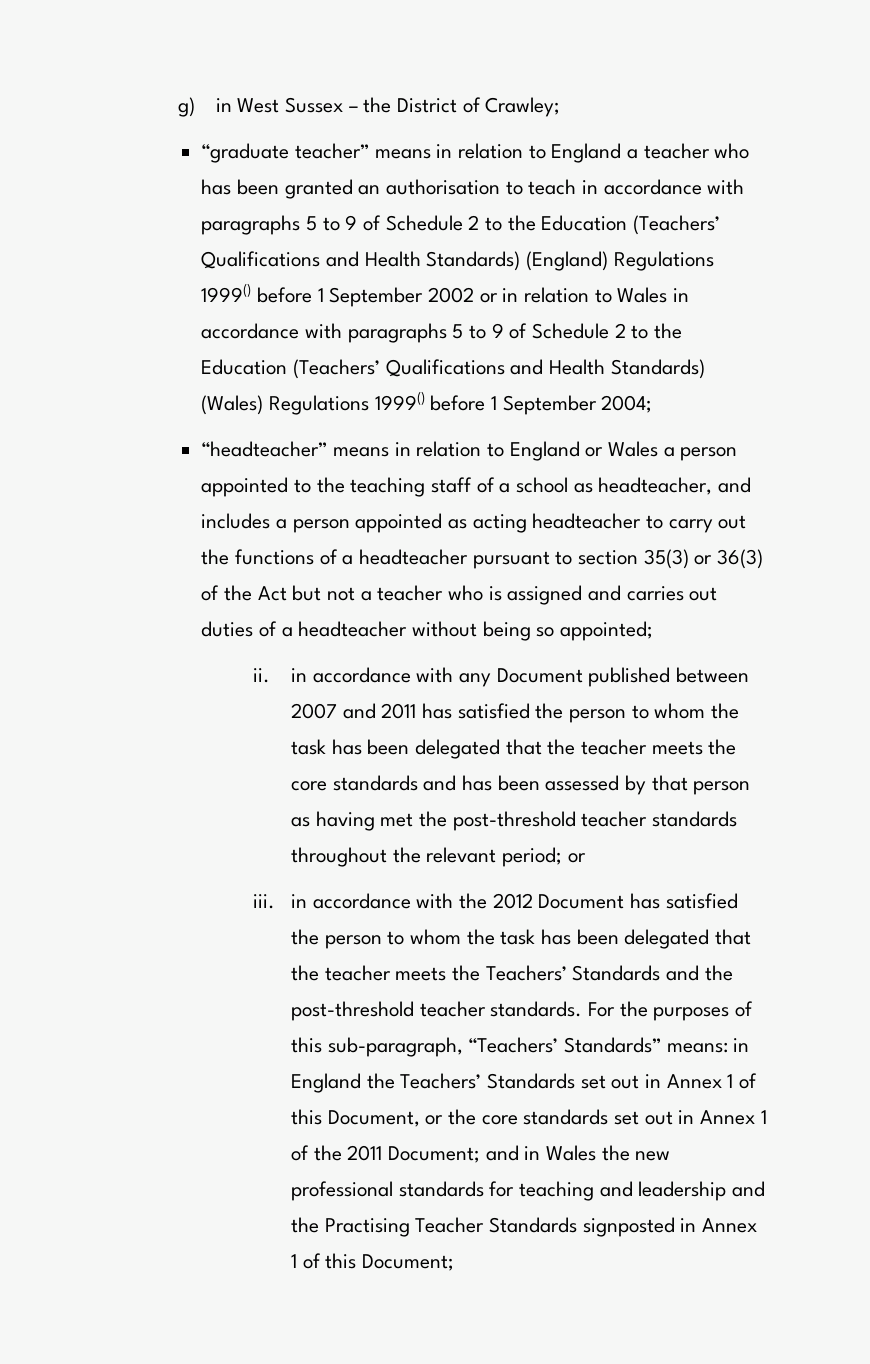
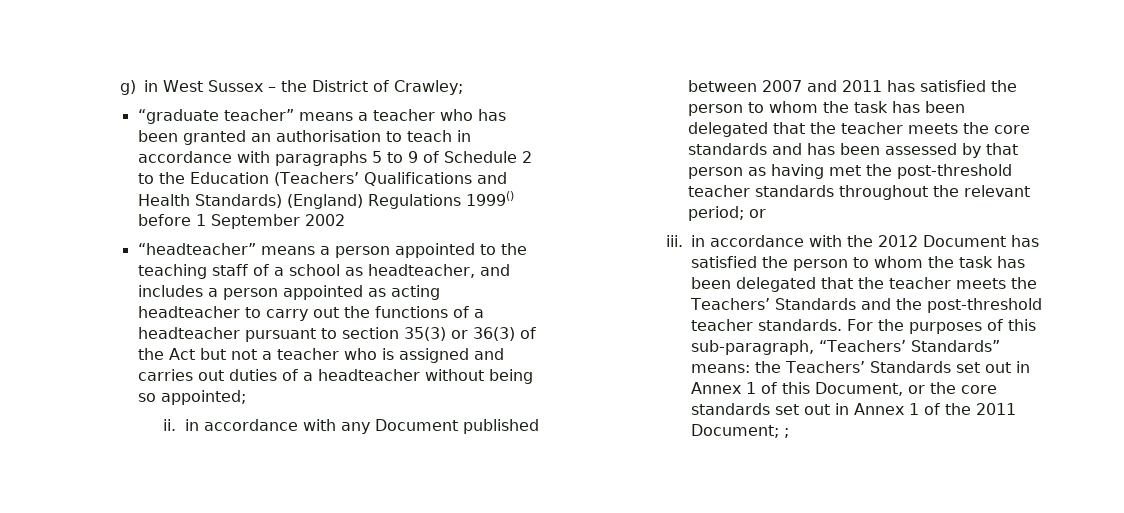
- “graduate teacher” means in relation to England a teacher who has been granted an authorisation to teach in accordance with paragraphs 5 to 9 of Schedule 2 to the Education (Teachers’ Qualifications and Health Standards) (England) Regulations 1999() before 1 September 2002 or in relation to Wales in accordance with paragraphs 5 to 9 of Schedule 2 to the Education (Teachers’ Qualifications and Health Standards) (Wales) Regulations 1999() before 1 September 2004;
- “headteacher” means in relation to England or Wales a person appointed to the teaching staff of a school as headteacher, and includes a person appointed as acting headteacher to carry out the functions of a headteacher pursuant to section 35(3) or 36(3) of the Act but not a teacher who is assigned and carries out duties of a headteacher without being so appointed;
+ “graduate teacher” means a teacher who has been granted an authorisation to teach in accordance with paragraphs 5 to 9 of Schedule 2 to the Education (Teachers’ Qualifications and Health Standards) (England) Regulations 1999() before 1 September 2002
+ “headteacher” means a person appointed to the teaching staff of a school as headteacher, and includes a person appointed as acting headteacher to carry out the functions of a headteacher pursuant to section 35(3) or 36(3) of the Act but not a teacher who is assigned and carries out duties of a headteacher without being so appointed;
- For the purposes of this sub-paragraph, “Teachers’ Standards” means: in England the Teachers’ Standards set out in Annex 1 of this Document, or the core standards set out in Annex 1 of the 2011 Document; and in Wales the new professional standards for teaching and leadership and the Practising Teacher Standards signposted in Annex 1 of this Document;
+ For the purposes of this sub-paragraph, “Teachers’ Standards” means: the Teachers’ Standards set out in Annex 1 of this Document, or the core standards set out in Annex 1 of the 2011 Document; ;

